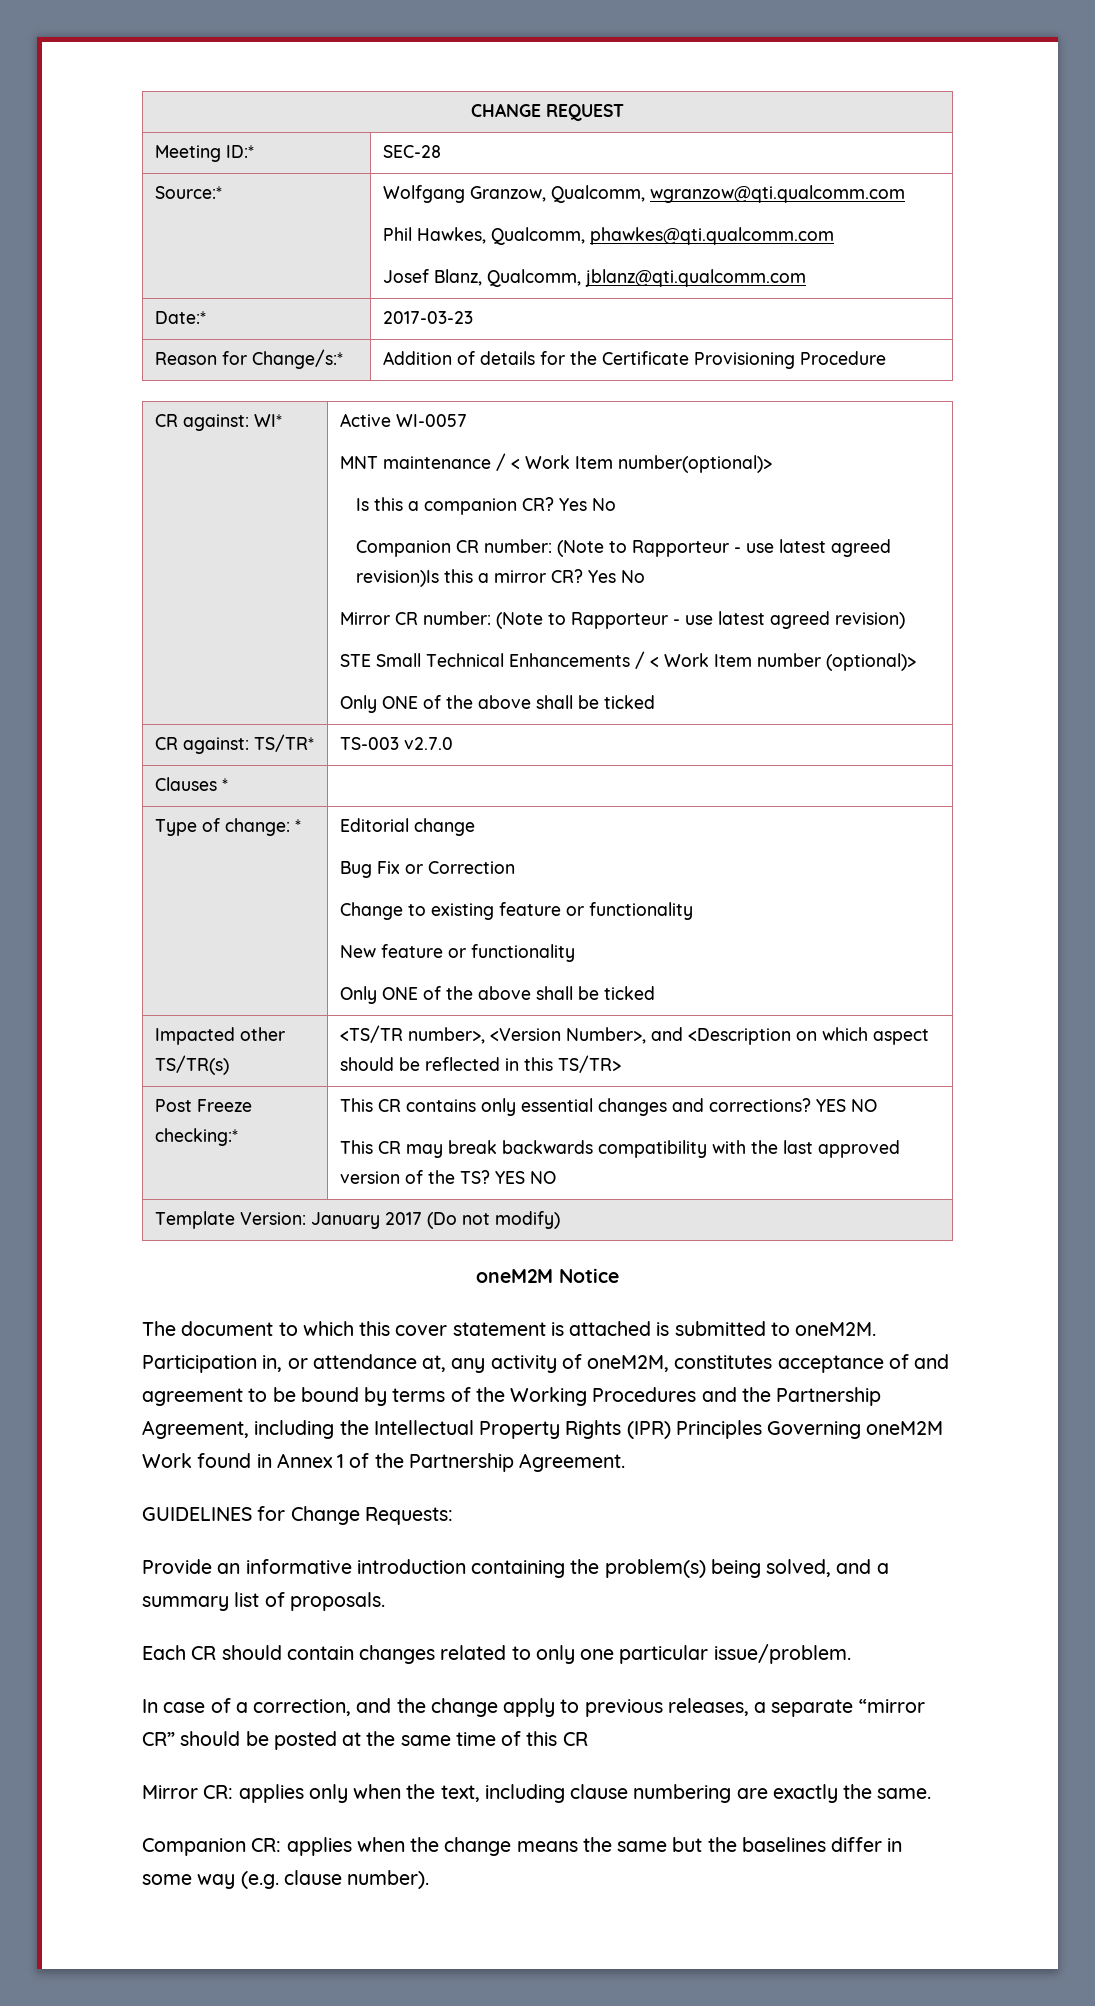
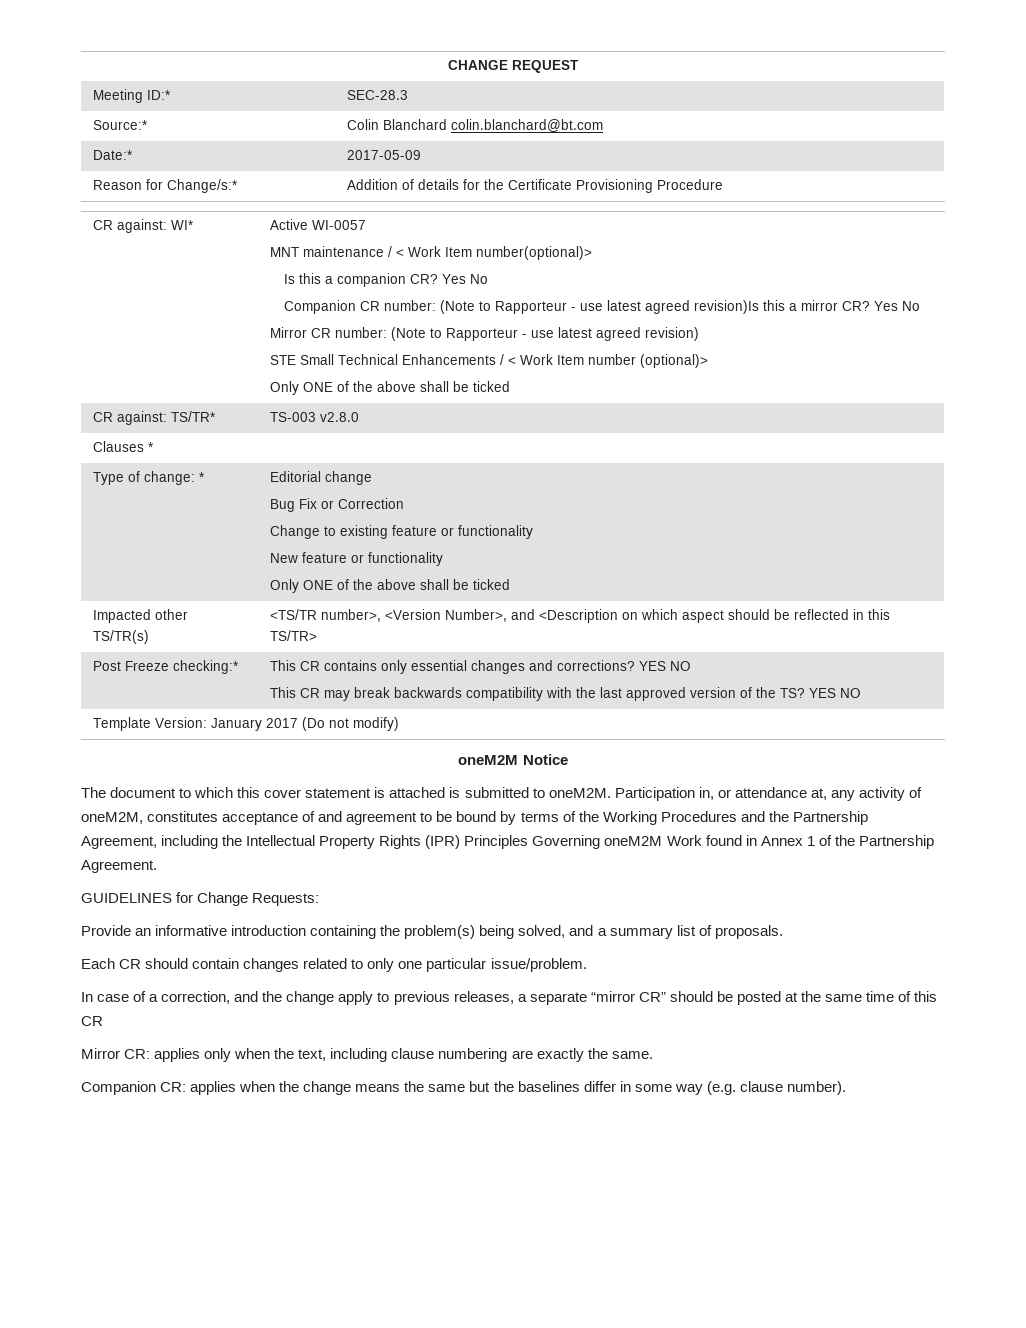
- Meeting ID:* | SEC-28
+ Meeting ID:* | SEC-28.3
- Source:* | Wolfgang Granzow, Qualcomm, wgranzow@qti.qualcomm.com
- Phil Hawkes, Qualcomm, phawkes@qti.qualcomm.com
- Josef Blanz, Qualcomm, jblanz@qti.qualcomm.com
+ Source:* | Colin Blanchard colin.blanchard@bt.com
- Date:* | 2017-03-23
+ Date:* | 2017-05-09
- CR against: TS/TR* | TS-003 v2.7.0
+ CR against: TS/TR* | TS-003 v2.8.0

